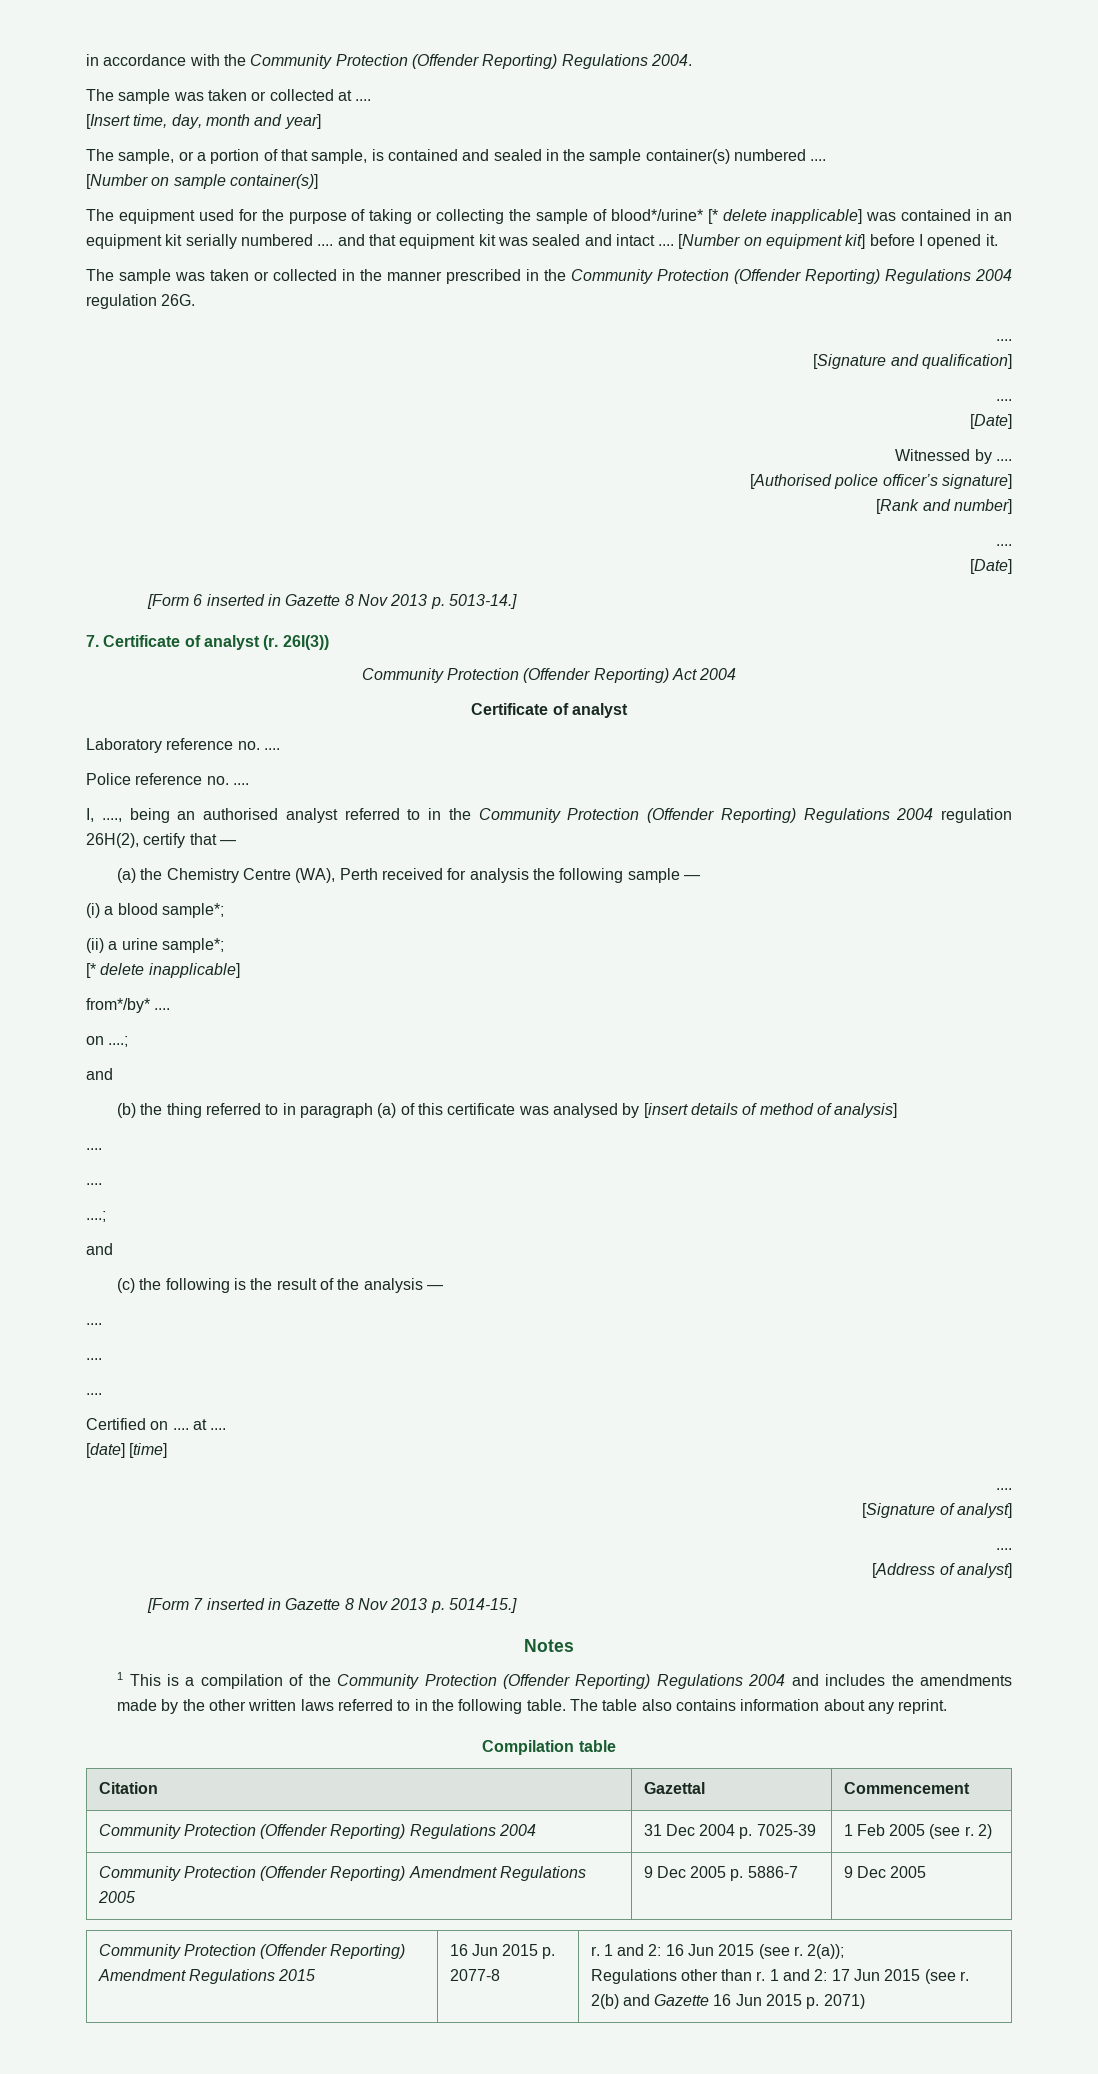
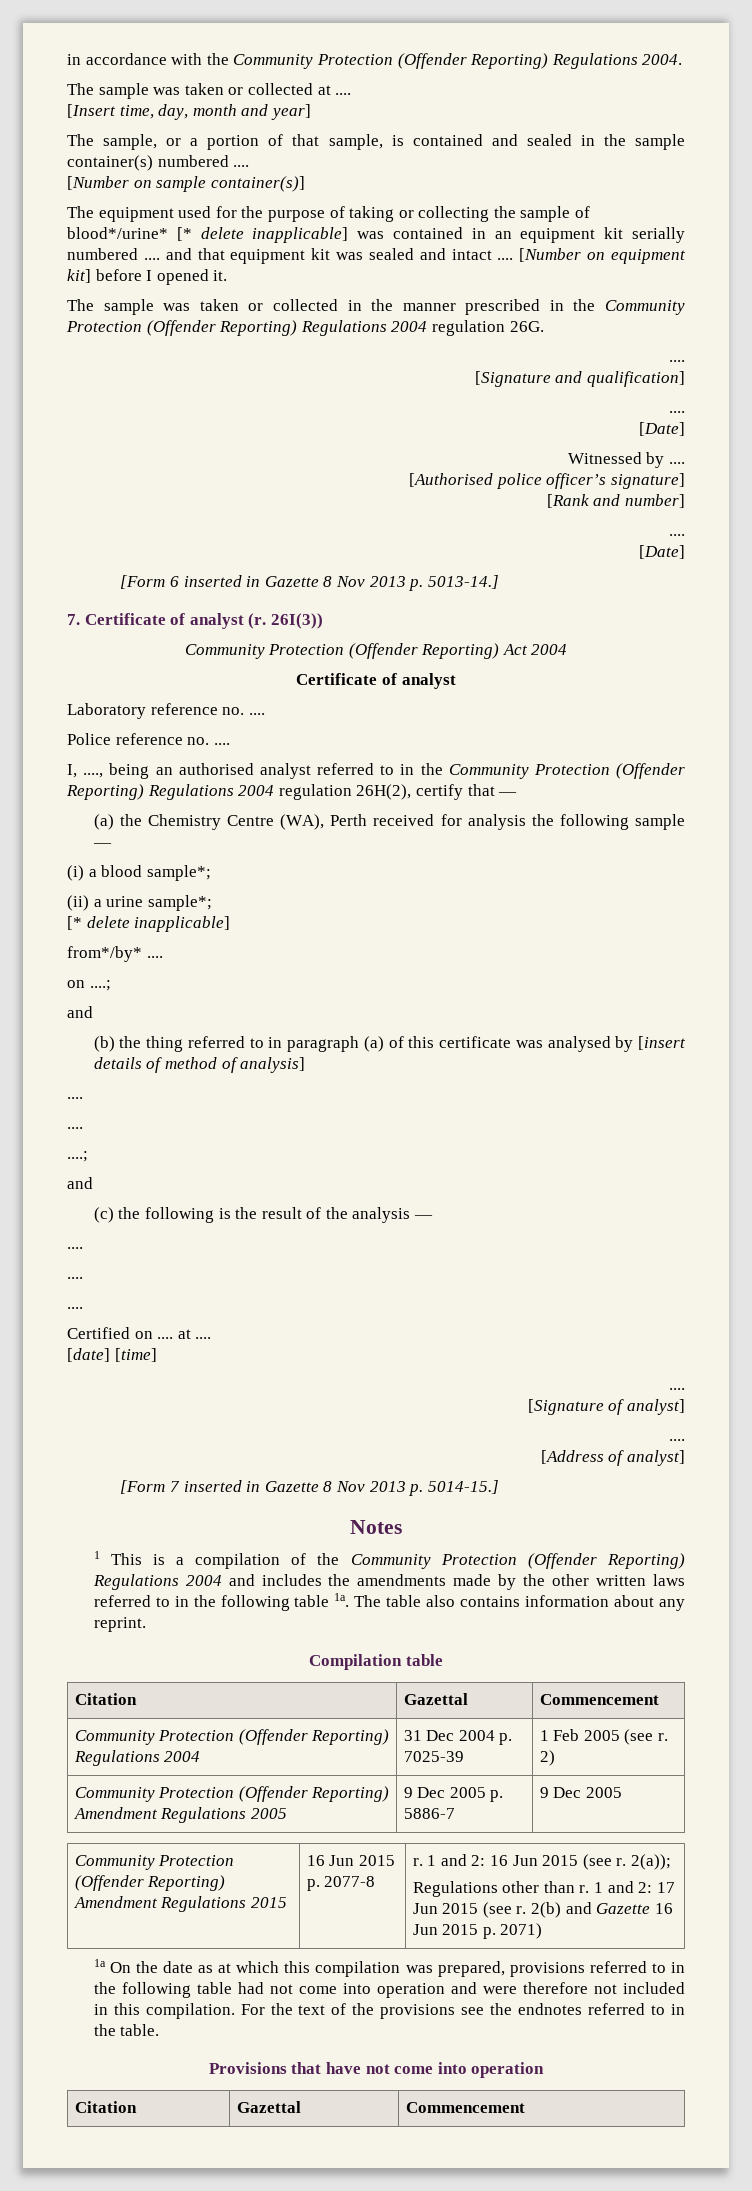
- 1 This is a compilation of the Community Protection (Offender Reporting) Regulations 2004 and includes the amendments made by the other written laws referred to in the following table.
+ 1 This is a compilation of the Community Protection (Offender Reporting) Regulations 2004 and includes the amendments made by the other written laws referred to in the following table 1a.
+ 1a On the date as at which this compilation was prepared, provisions referred to in the following table had not come into operation and were therefore not included in this compilation. For the text of the provisions see the endnotes referred to in the table.
+ Provisions that have not come into operation
+ Citation | Gazettal | Commencement

